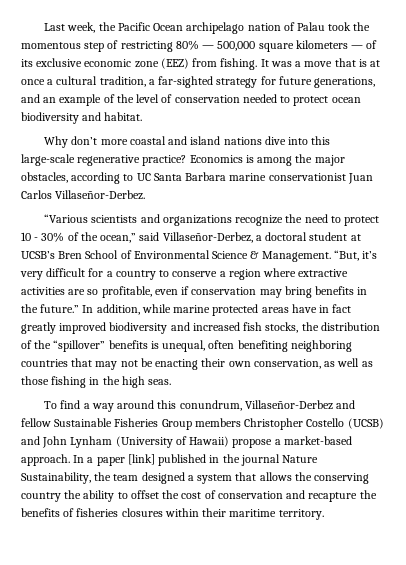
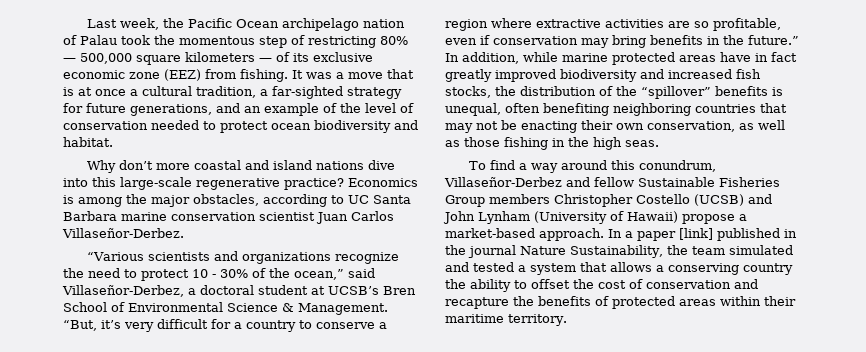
- Economics is among the major obstacles, according to UC Santa Barbara marine conservationist Juan Carlos Villaseñor-Derbez.
+ Economics is among the major obstacles, according to UC Santa Barbara marine conservation scientist Juan Carlos Villaseñor-Derbez.
- In a paper [link] published in the journal Nature Sustainability, the team designed a system that allows the conserving country the ability to offset the cost of conservation and recapture the benefits of fisheries closures within their maritime territory.
+ In a paper [link] published in the journal Nature Sustainability, the team simulated and tested a system that allows a conserving country the ability to offset the cost of conservation and recapture the benefits of protected areas within their maritime territory.

